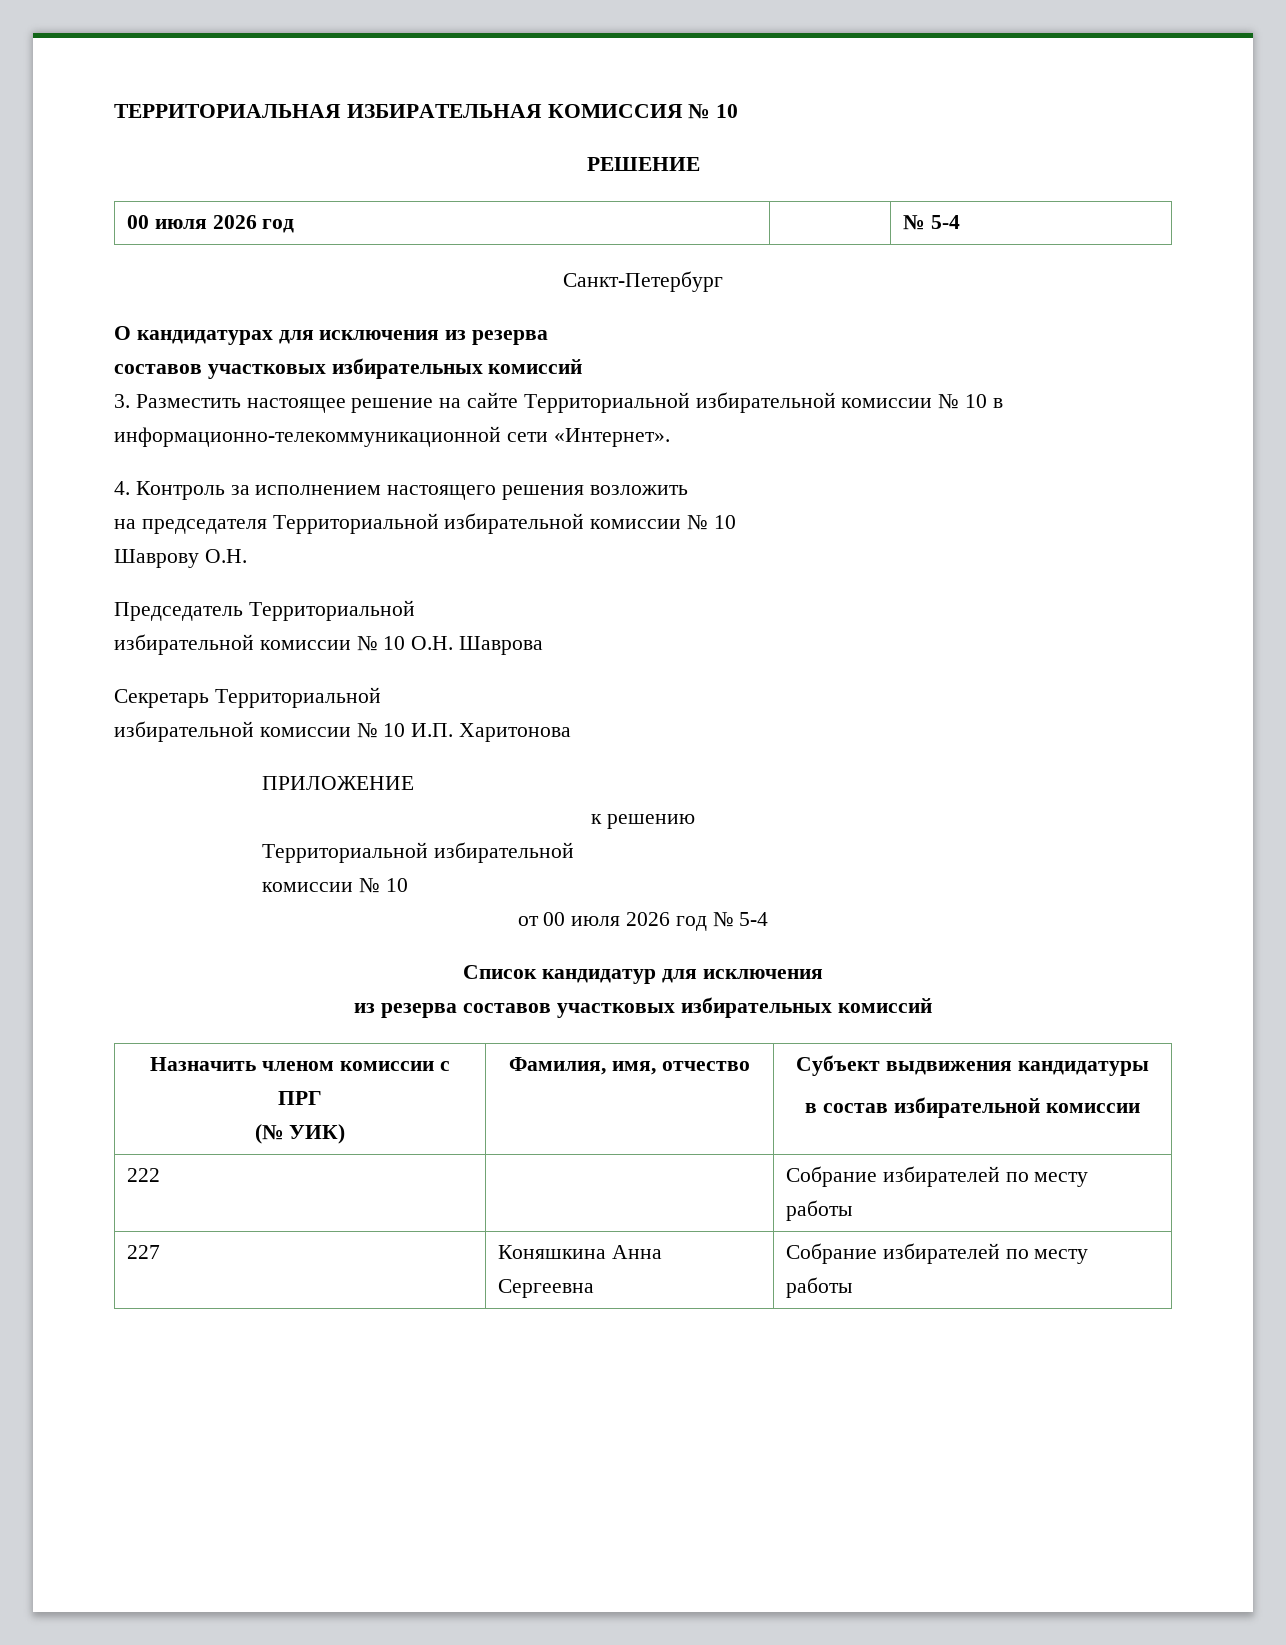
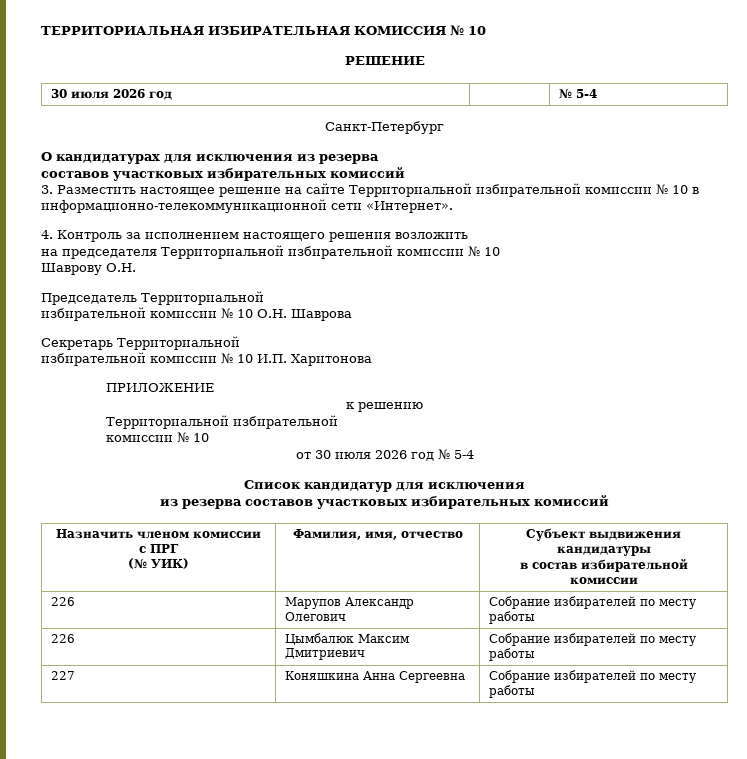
- 00 июля 2026 год | | № 5-4
+ 30 июля 2026 год | | № 5-4
- от 00 июля 2026 год № 5-4
+ от 30 июля 2026 год № 5-4
- 222 | | Собрание избирателей по месту работы
+ 226 | Марупов Александр Олегович | Собрание избирателей по месту работы
+ 226 | Цымбалюк Максим Дмитриевич | Собрание избирателей по месту работы

